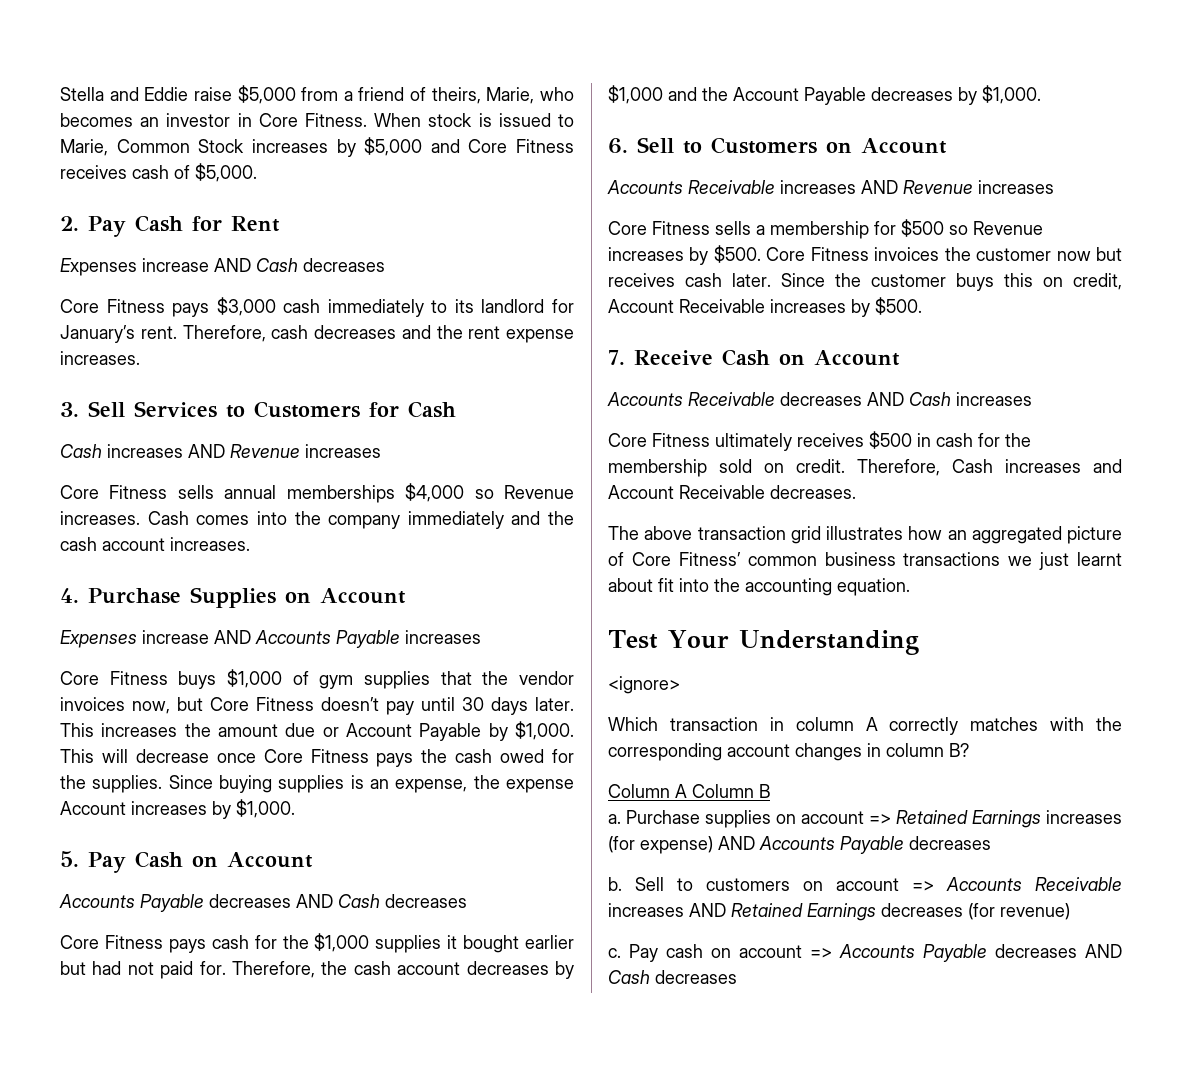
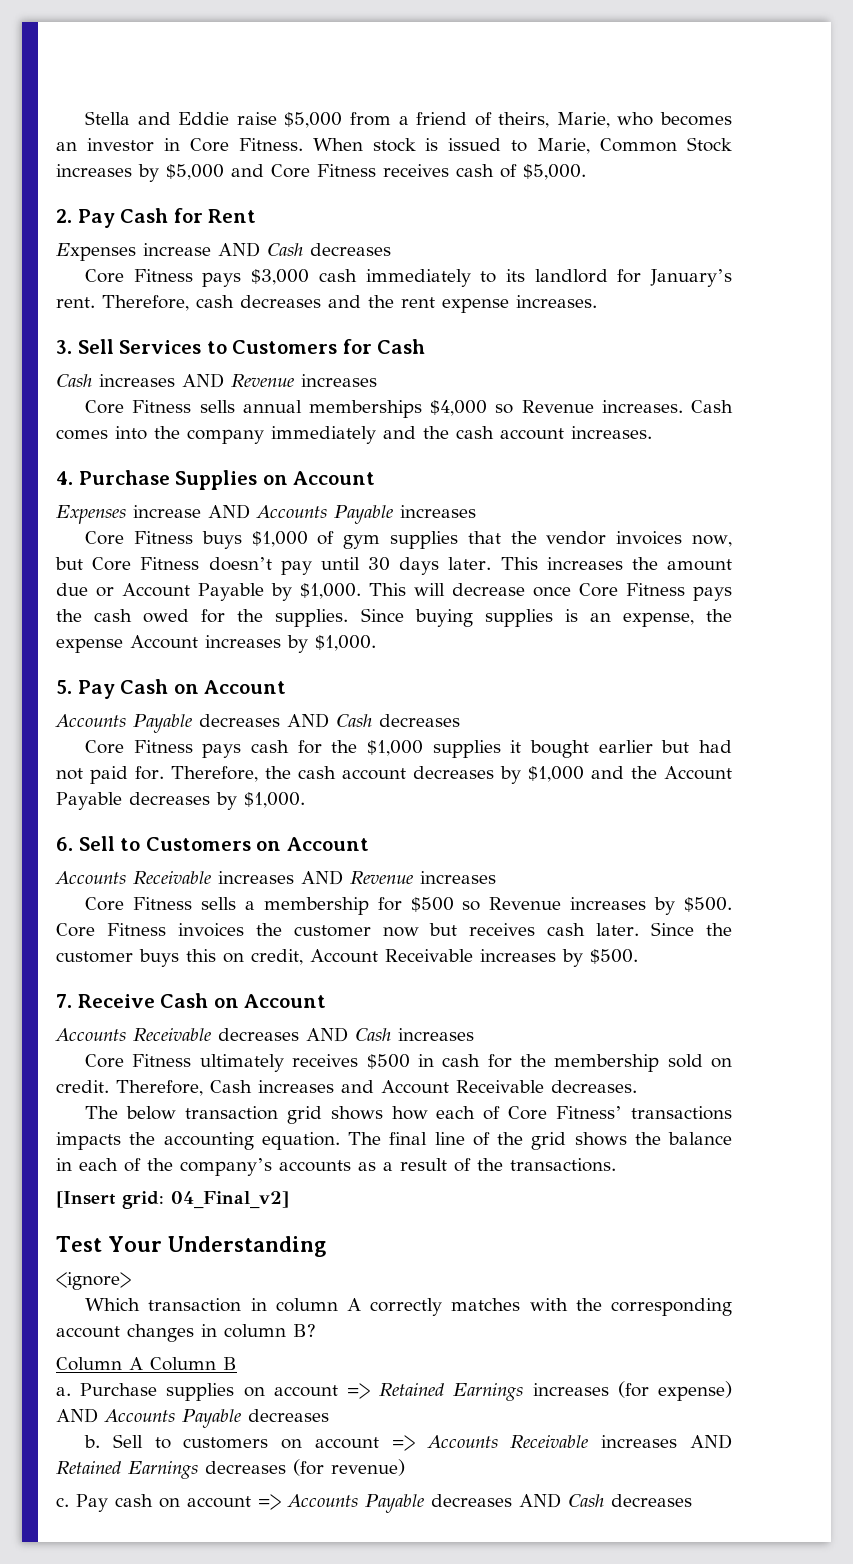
- The above transaction grid illustrates how an aggregated picture of Core Fitness’ common business transactions we just learnt about fit into the accounting equation.
+ The below transaction grid shows how each of Core Fitness’ transactions impacts the accounting equation. The final line of the grid shows the balance in each of the company’s accounts as a result of the transactions.
+ [Insert grid: 04_Final_v2]

